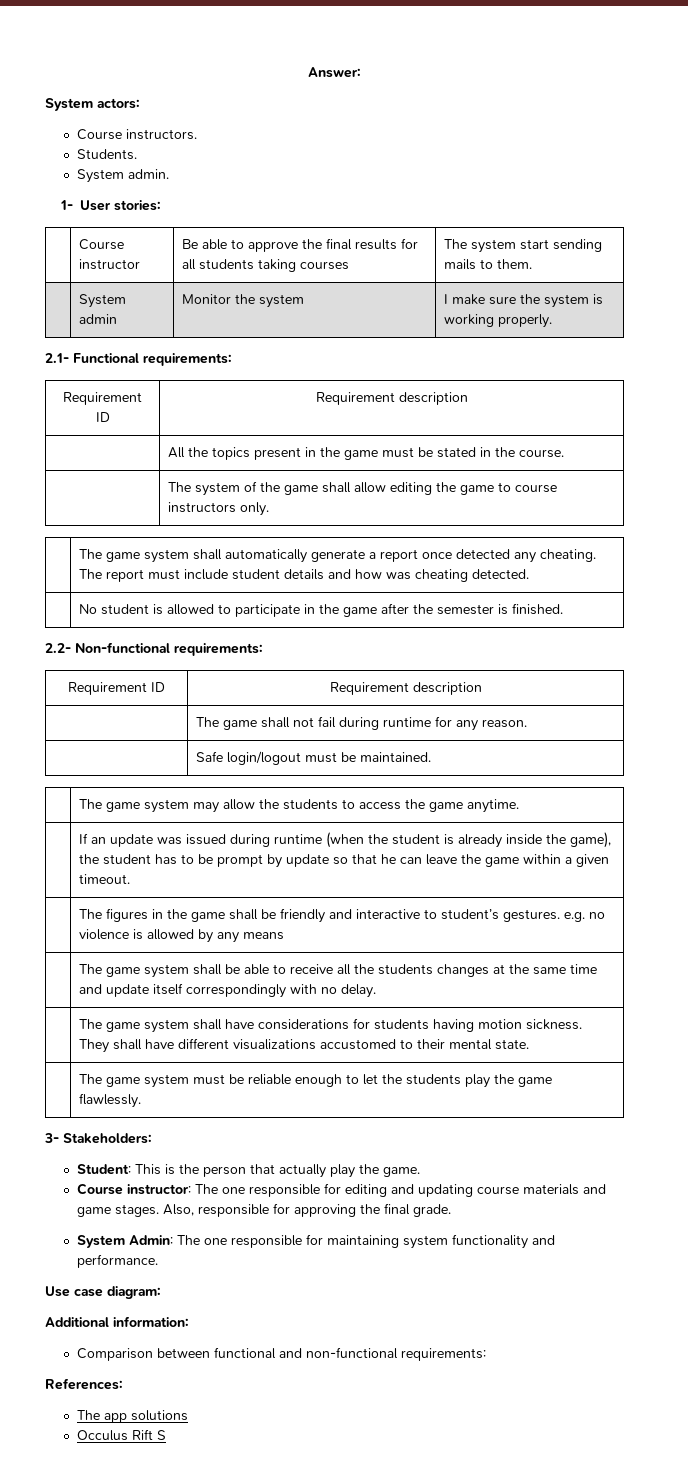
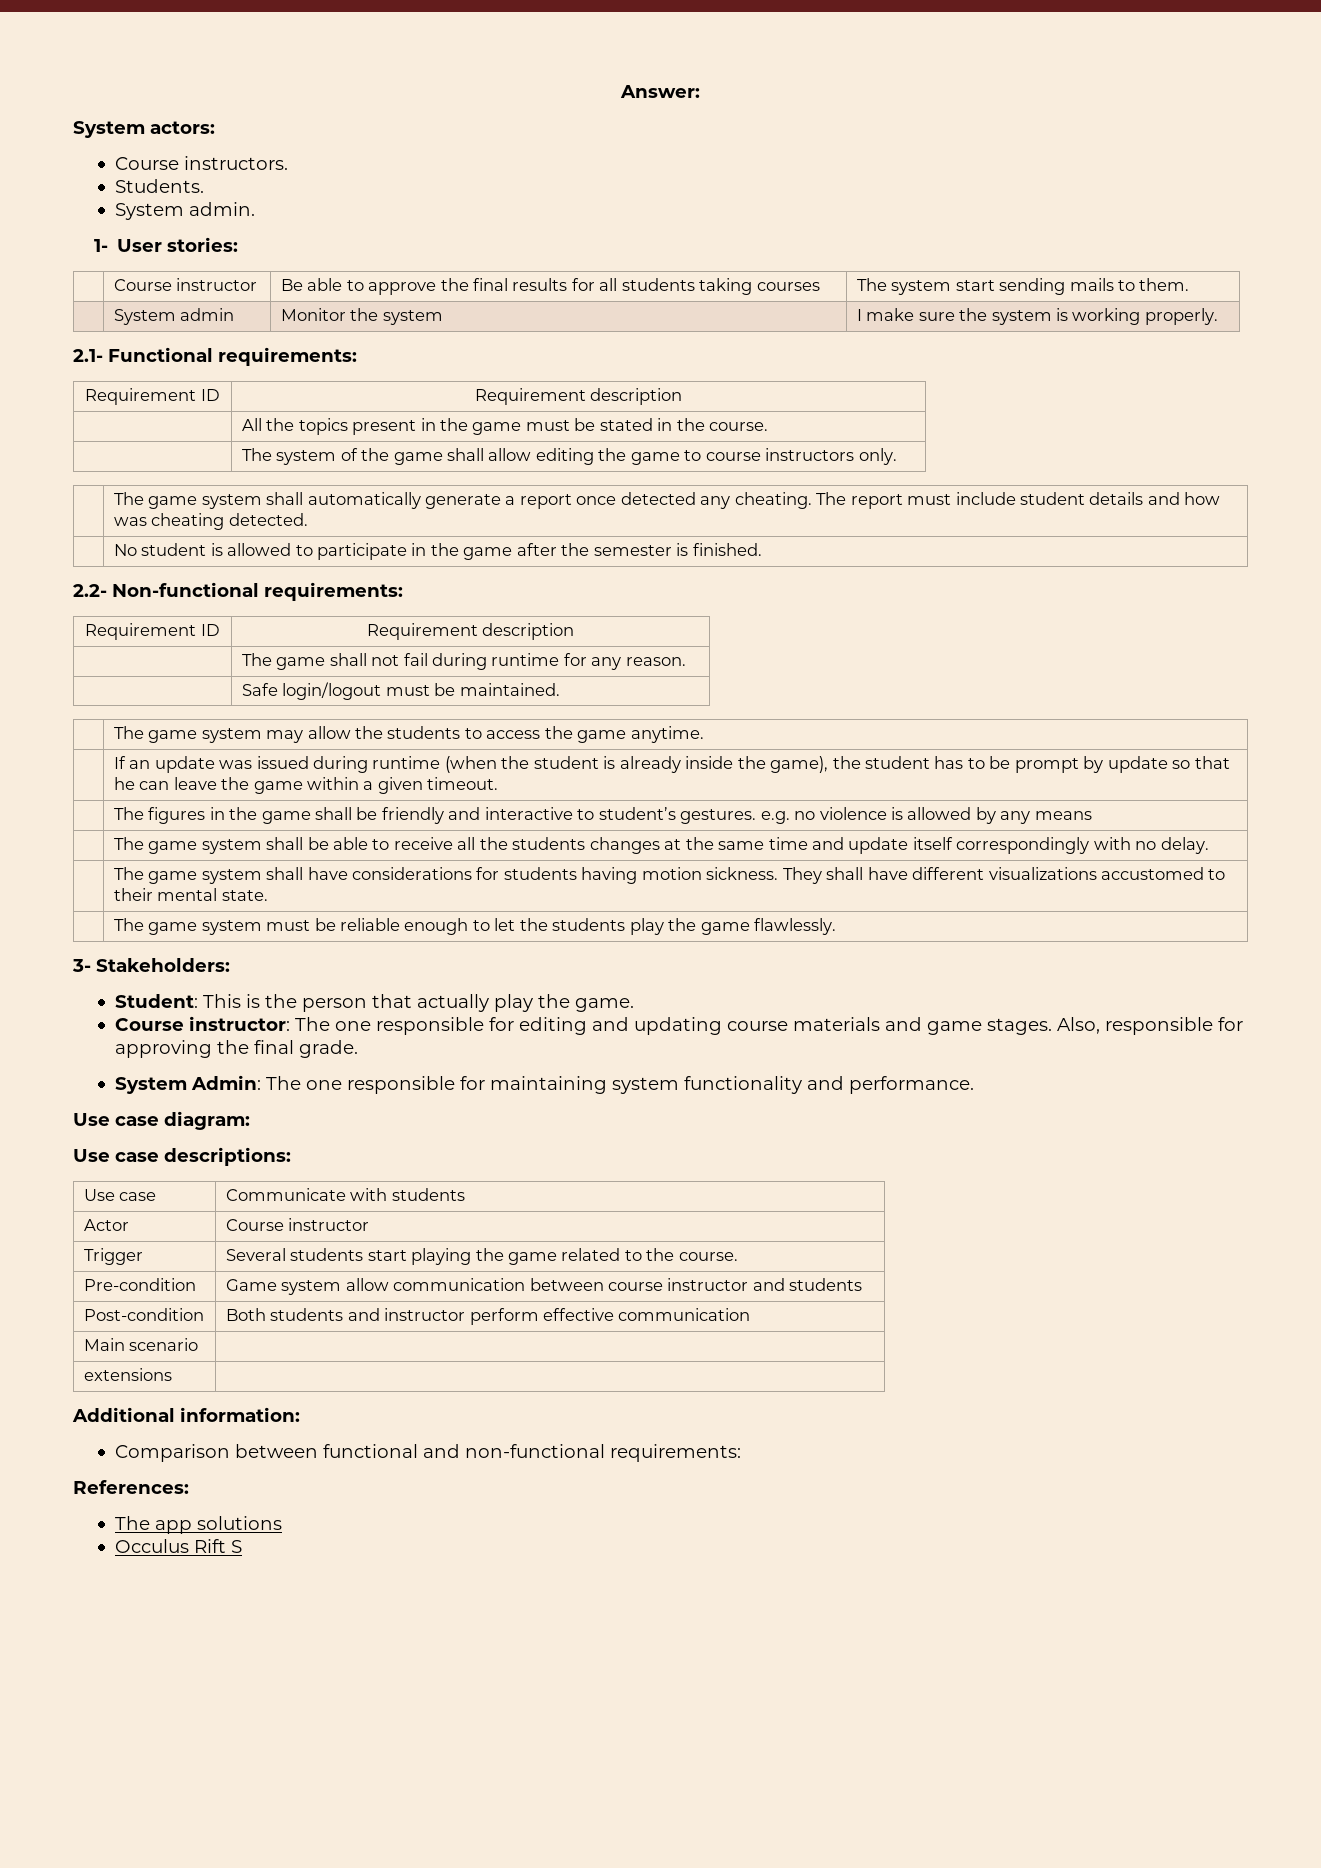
+ Use case descriptions:
+ Use case | Communicate with students
+ Actor | Course instructor
+ Trigger | Several students start playing the game related to the course.
+ Pre-condition | Game system allow communication between course instructor and students
+ Post-condition | Both students and instructor perform effective communication
+ Main scenario |
+ extensions |

